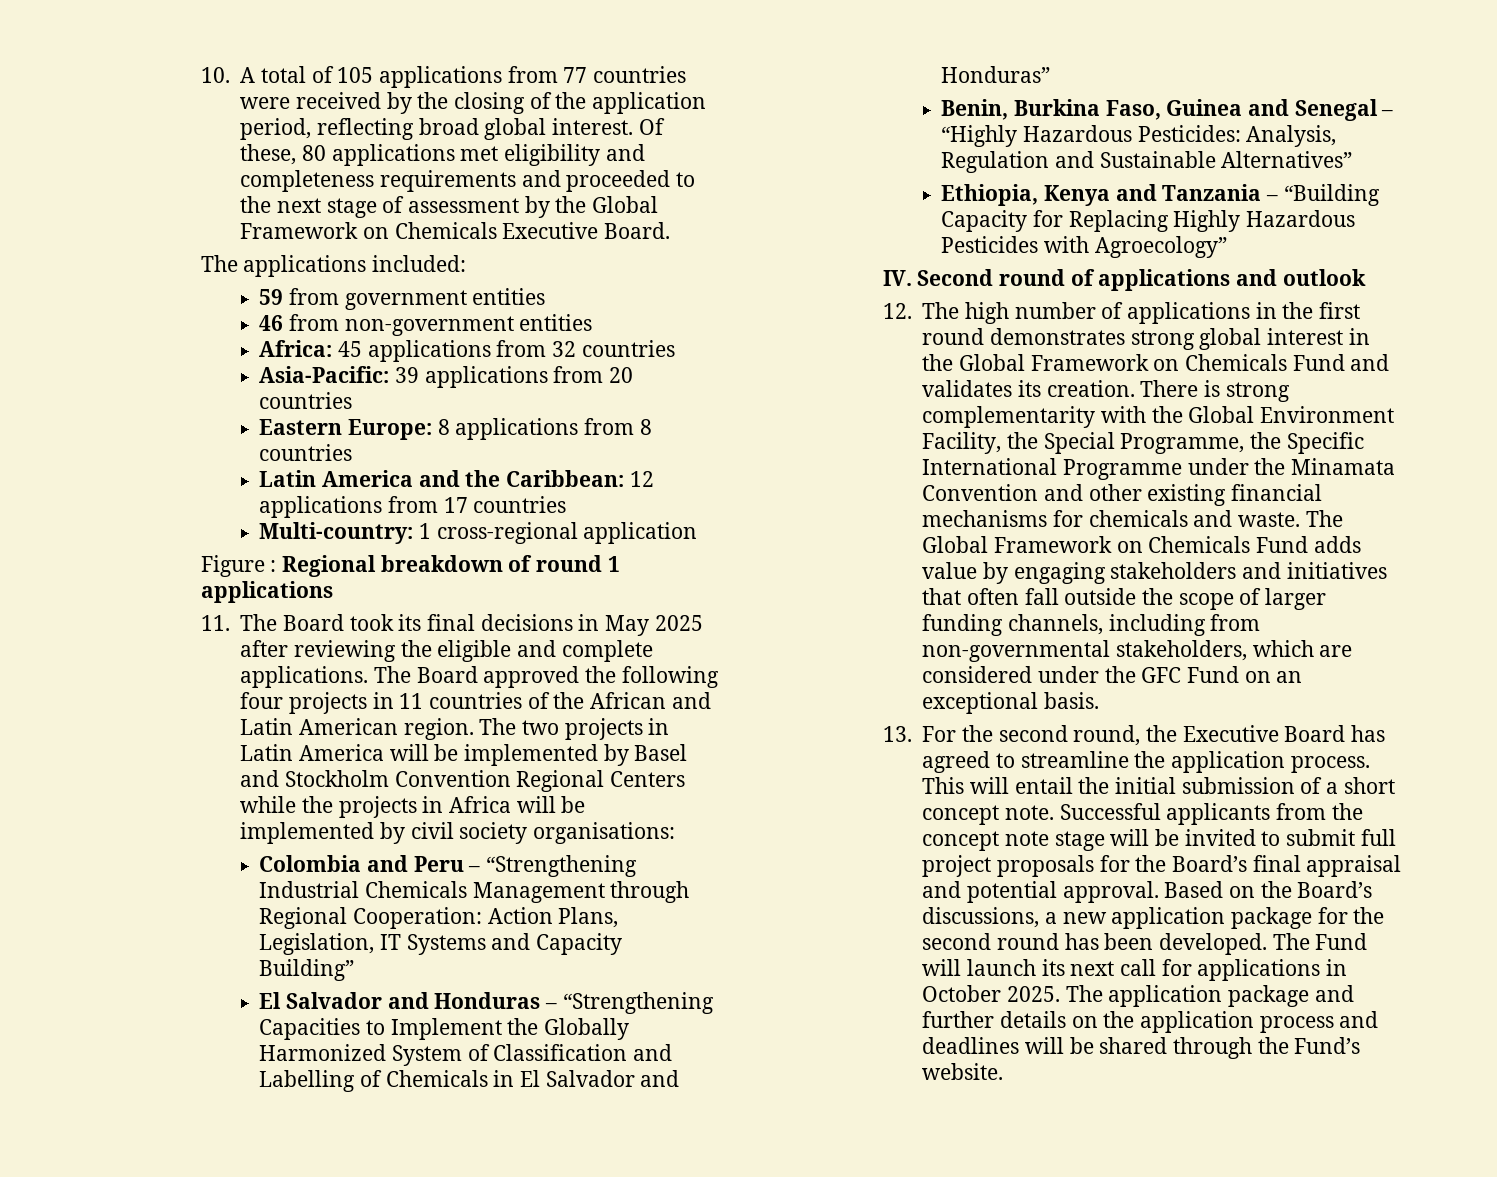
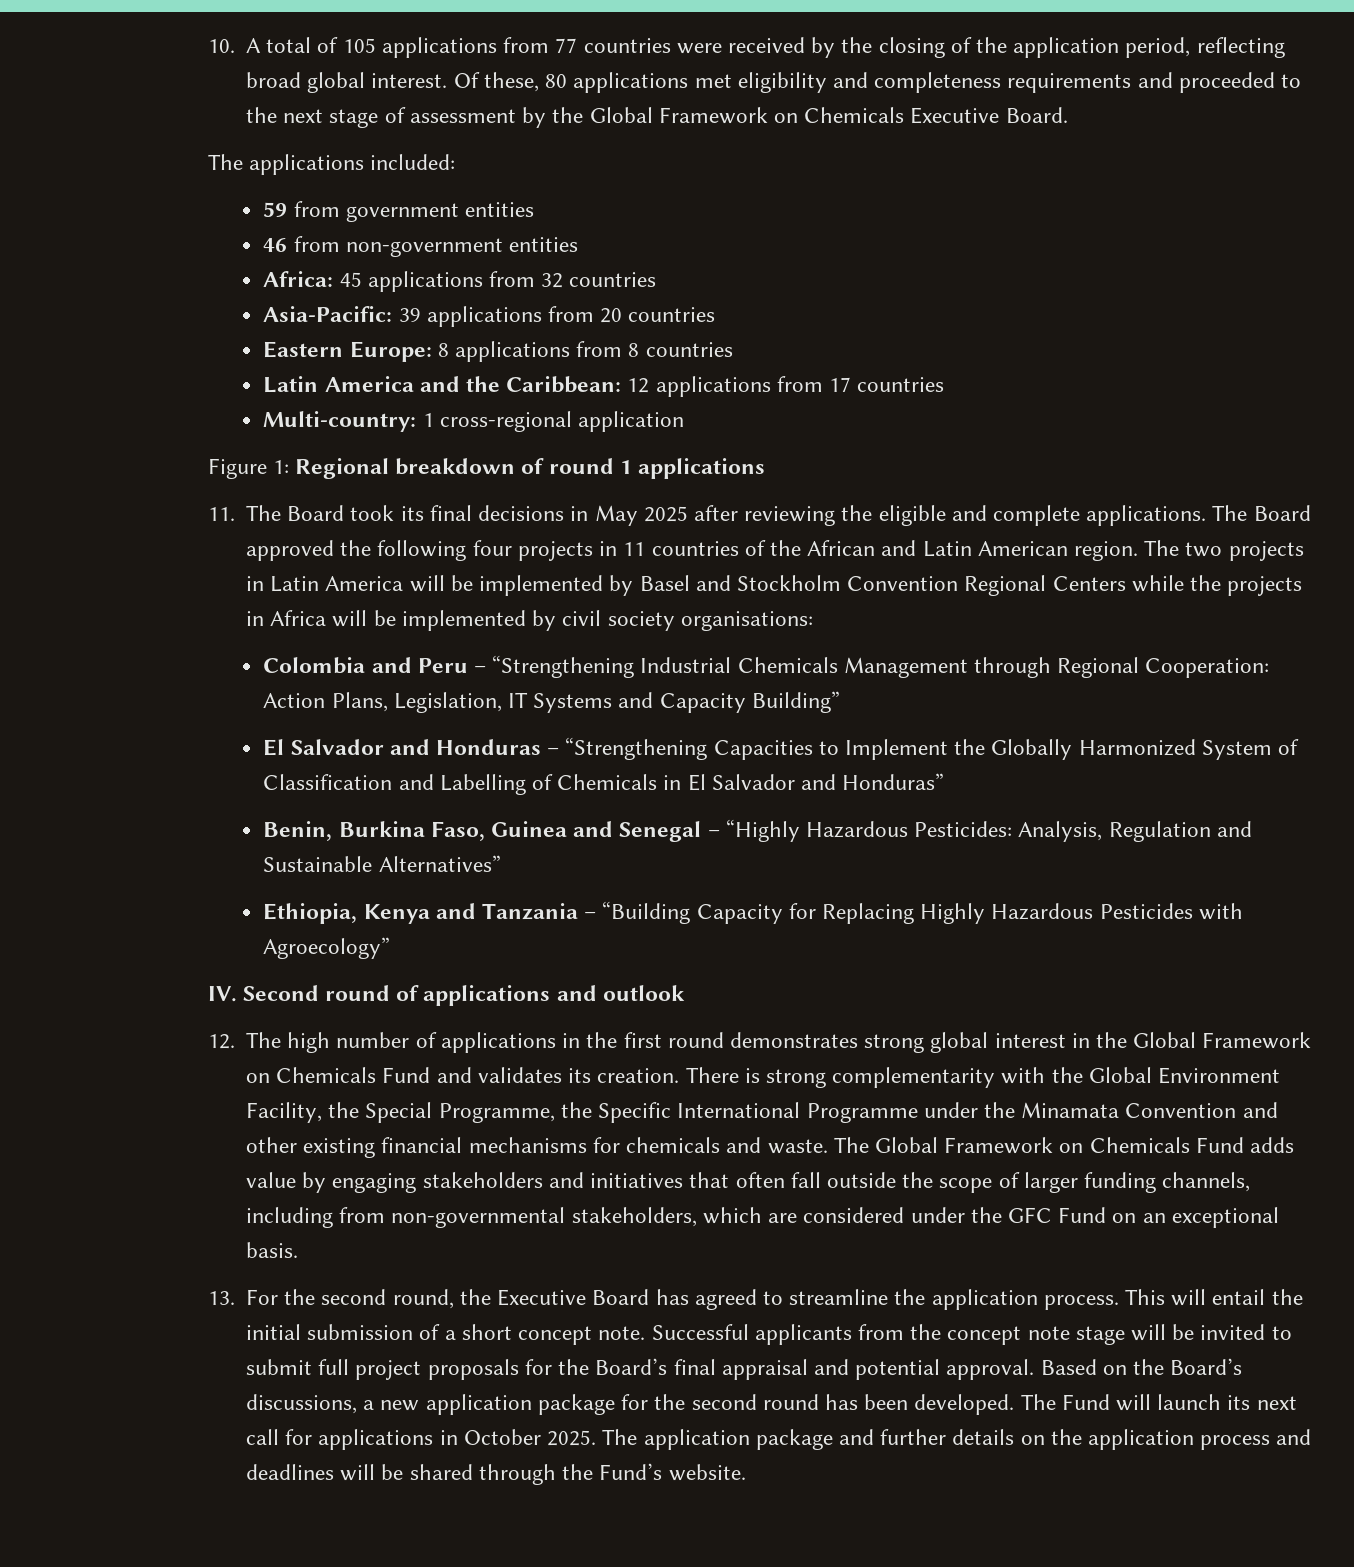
- Figure : Regional breakdown of round 1 applications
+ Figure 1: Regional breakdown of round 1 applications

